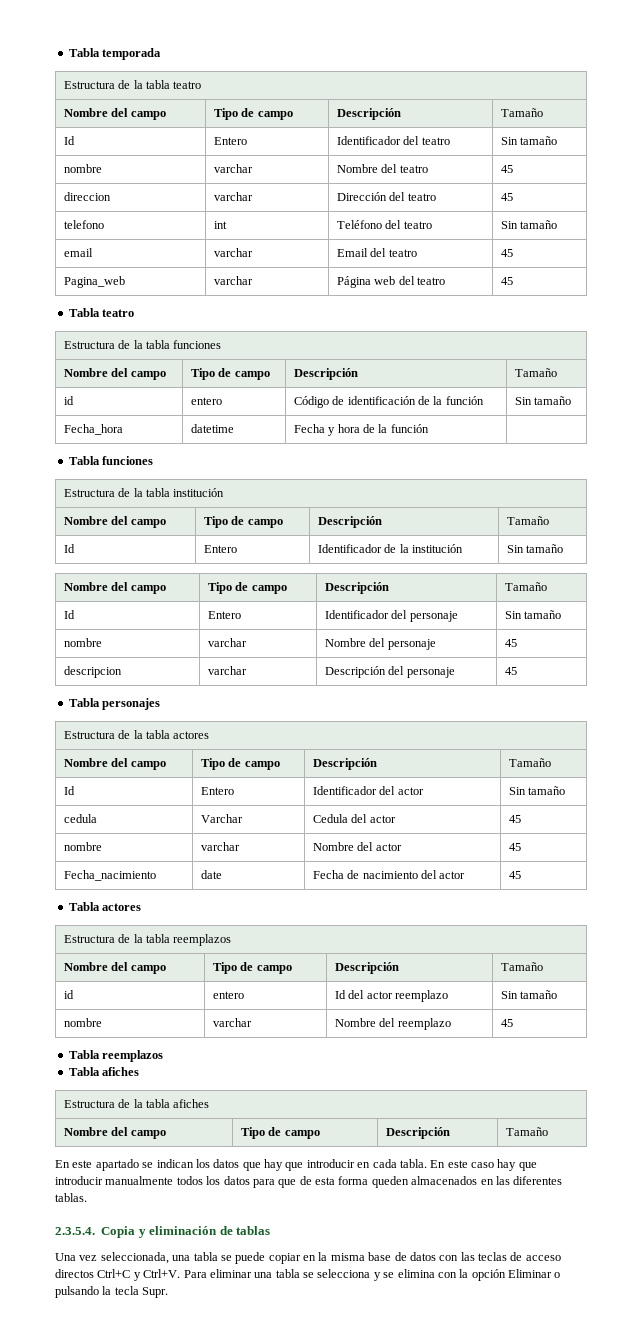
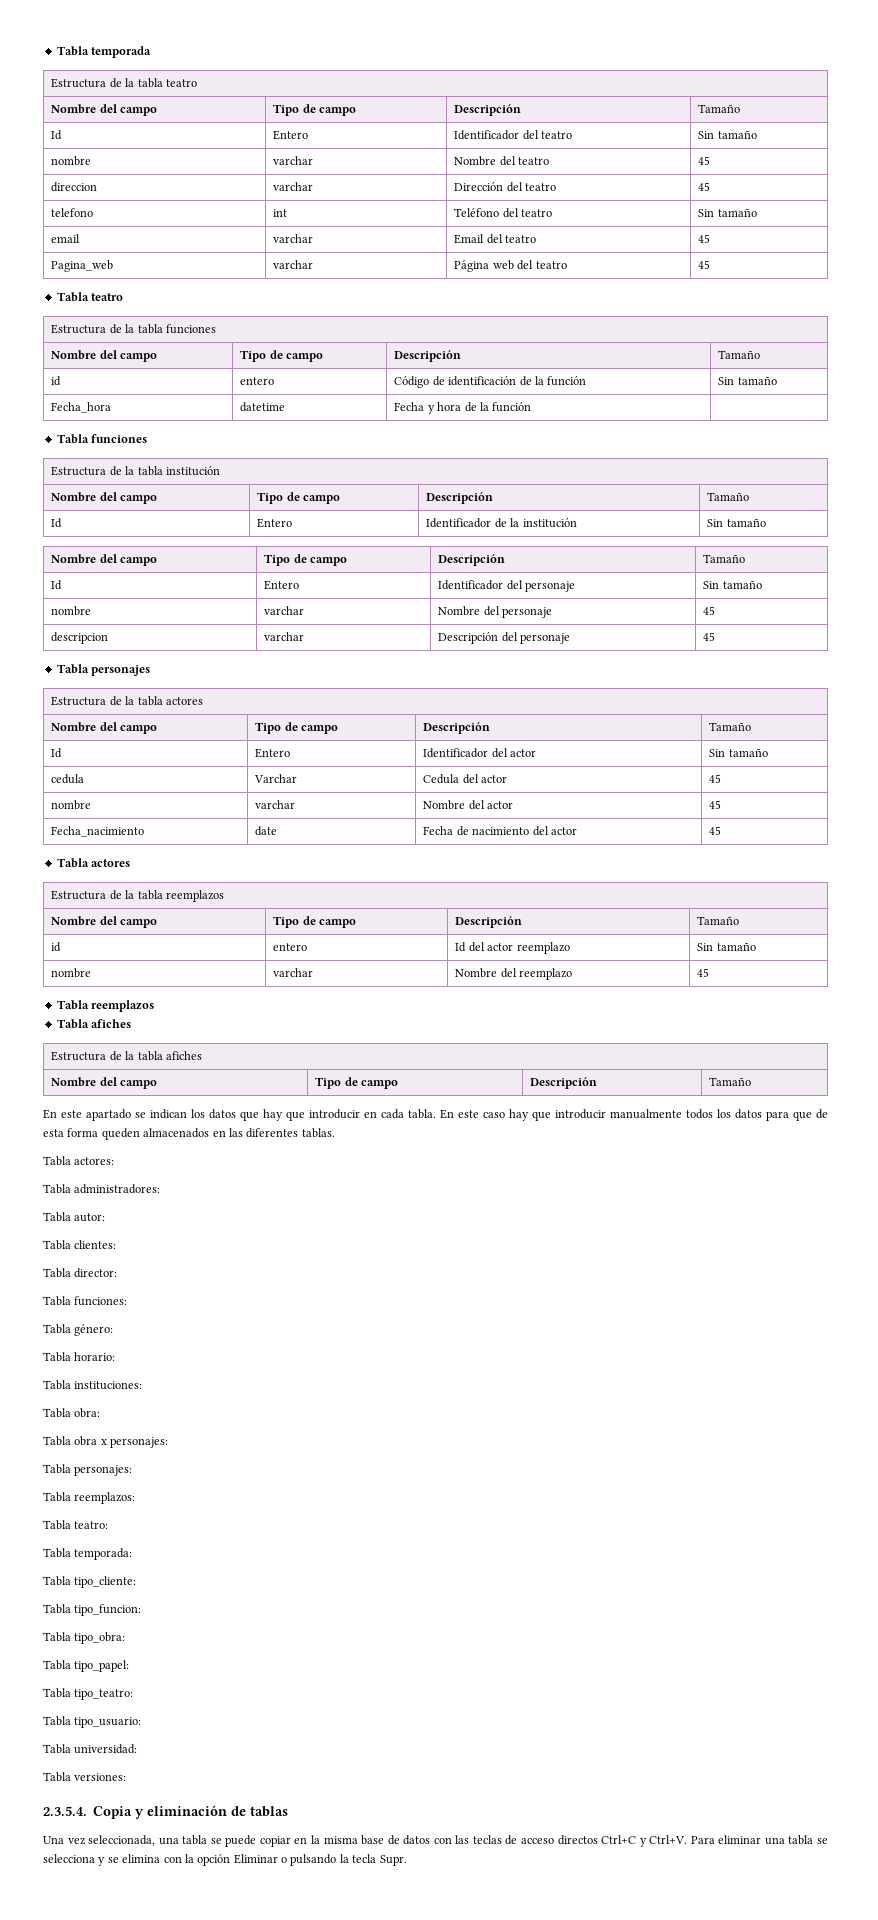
+ Tabla actores:
+ Tabla administradores:
+ Tabla autor:
+ Tabla clientes:
+ Tabla director:
+ Tabla funciones:
+ Tabla género:
+ Tabla horario:
+ Tabla instituciones:
+ Tabla obra:
+ Tabla obra x personajes:
+ Tabla personajes:
+ Tabla reemplazos:
+ Tabla teatro:
+ Tabla temporada:
+ Tabla tipo_cliente:
+ Tabla tipo_funcion:
+ Tabla tipo_obra:
+ Tabla tipo_papel:
+ Tabla tipo_teatro:
+ Tabla tipo_usuario:
+ Tabla universidad:
+ Tabla versiones:

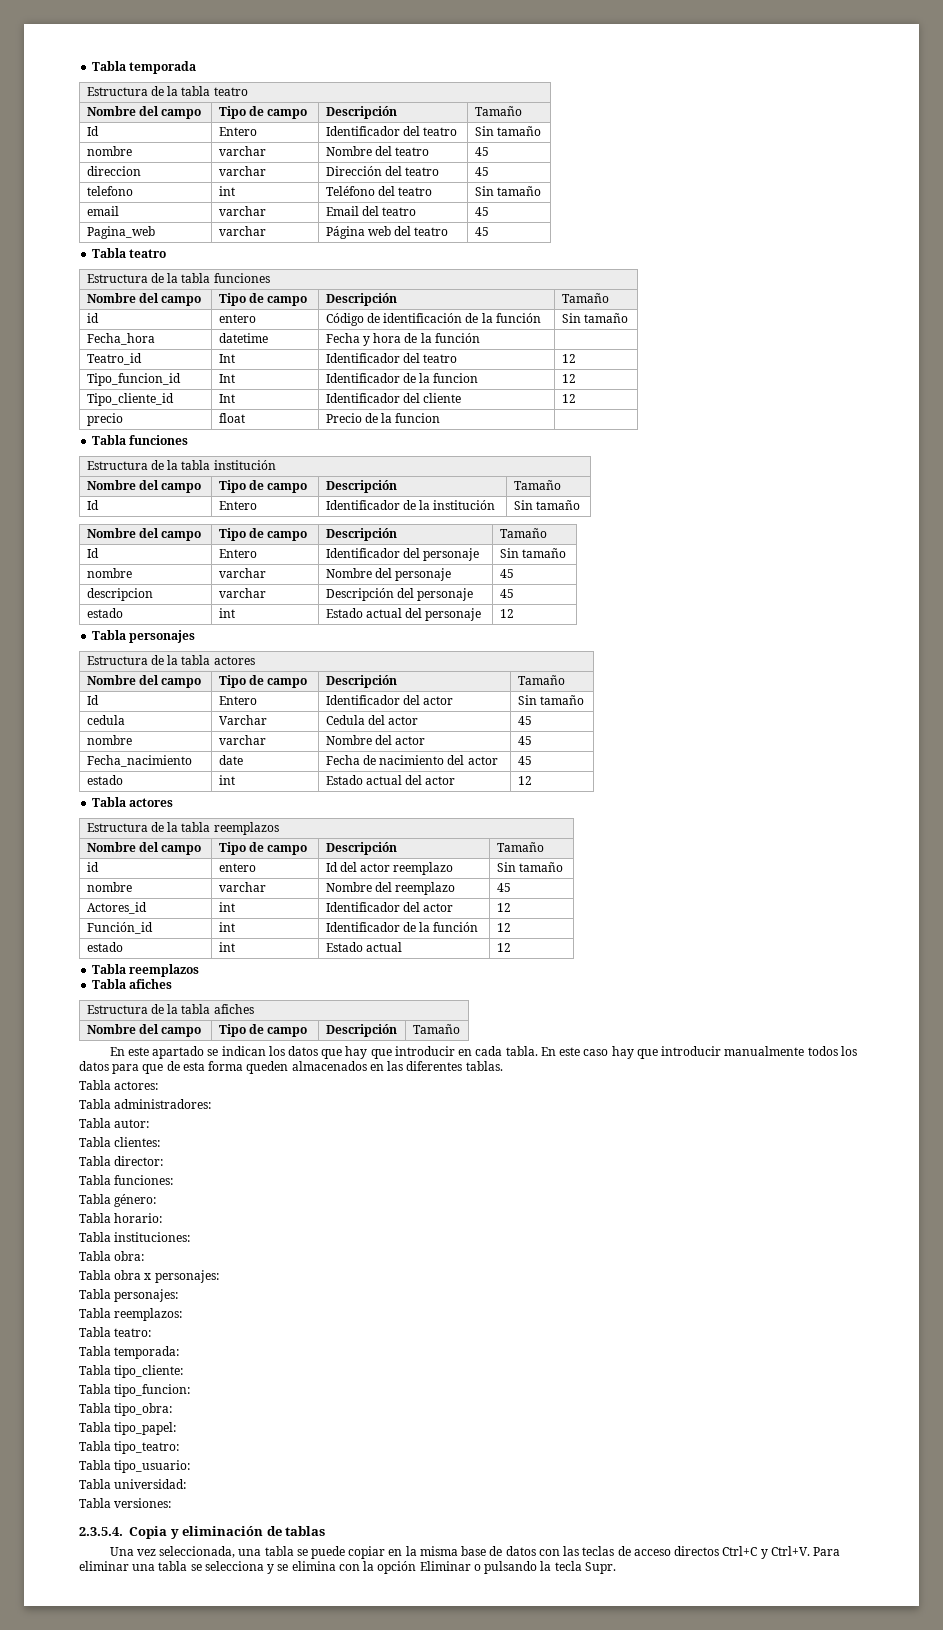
+ Teatro_id | Int | Identificador del teatro | 12
+ Tipo_funcion_id | Int | Identificador de la funcion | 12
+ Tipo_cliente_id | Int | Identificador del cliente | 12
+ precio | float | Precio de la funcion |
+ estado | int | Estado actual del personaje | 12
+ estado | int | Estado actual del actor | 12
+ Actores_id | int | Identificador del actor | 12
+ Función_id | int | Identificador de la función | 12
+ estado | int | Estado actual | 12

